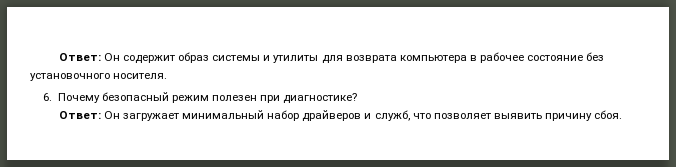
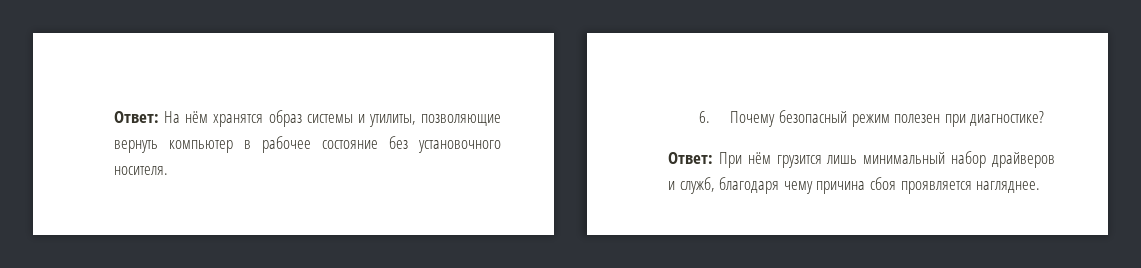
- Ответ: Он содержит образ системы и утилиты для возврата компьютера в рабочее состояние без установочного носителя.
+ Ответ: На нём хранятся образ системы и утилиты, позволяющие вернуть компьютер в рабочее состояние без установочного носителя.
- Ответ: Он загружает минимальный набор драйверов и служб, что позволяет выявить причину сбоя.
+ Ответ: При нём грузится лишь минимальный набор драйверов и служб, благодаря чему причина сбоя проявляется нагляднее.

